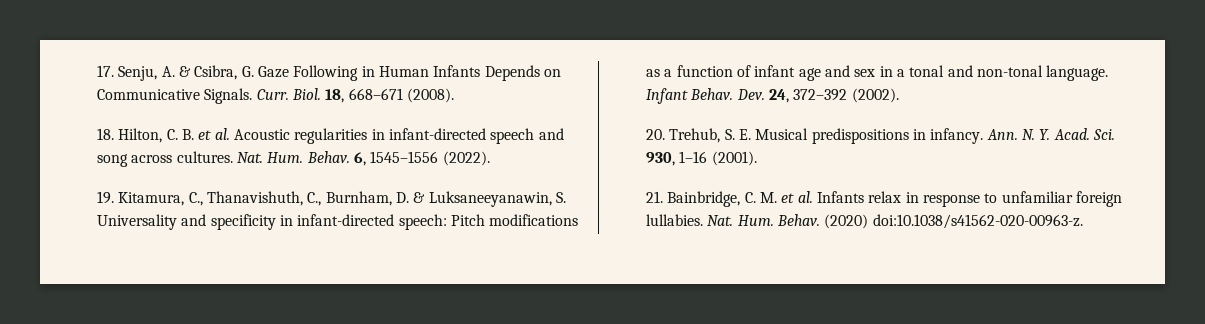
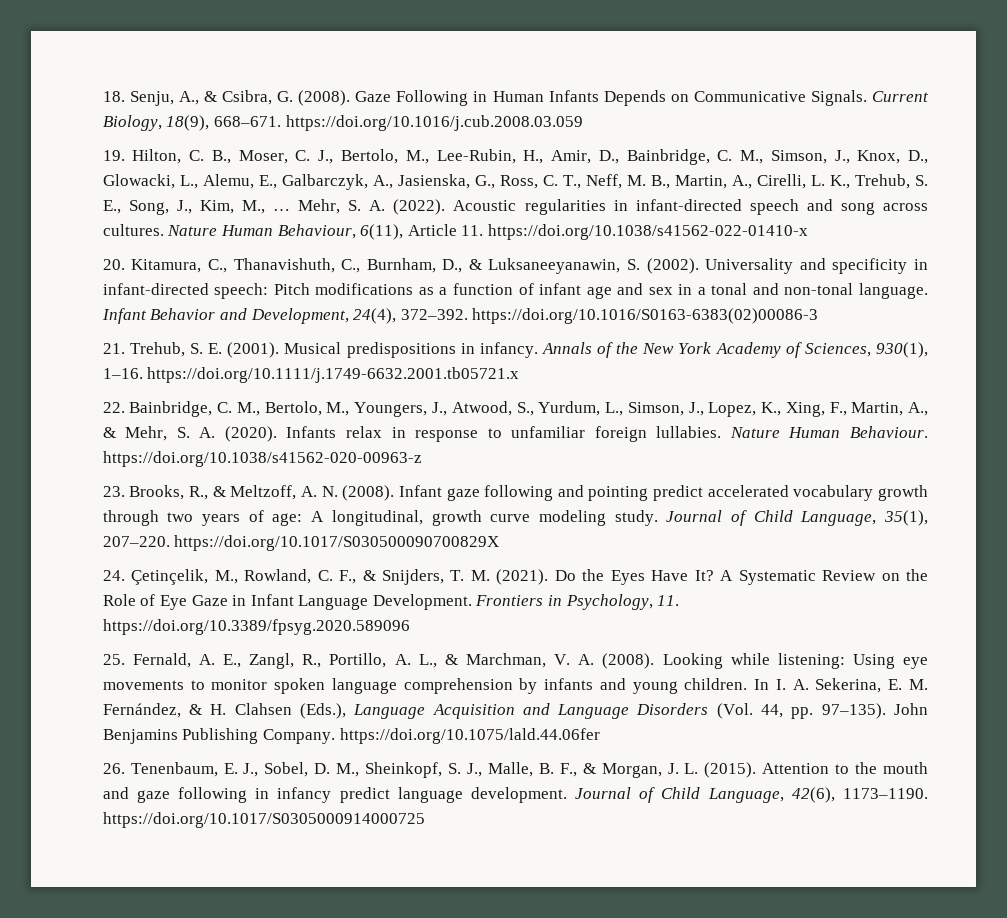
- 17. Senju, A. & Csibra, G. Gaze Following in Human Infants Depends on Communicative Signals.
+ 18. Senju, A., & Csibra, G. (2008). Gaze Following in Human Infants Depends on Communicative Signals.
- Curr. Biol. 18, 668–671 (2008).
- 18. Hilton, C. B. et al. Acoustic regularities in infant-directed speech and song across cultures.
+ Current Biology, 18(9), 668–671. https://doi.org/10.1016/j.cub.2008.03.059
+ 19. Hilton, C. B., Moser, C. J., Bertolo, M., Lee-Rubin, H., Amir, D., Bainbridge, C. M., Simson, J., Knox, D., Glowacki, L., Alemu, E., Galbarczyk, A., Jasienska, G., Ross, C. T., Neff, M. B., Martin, A., Cirelli, L. K., Trehub, S. E., Song, J., Kim, M., … Mehr, S. A. (2022). Acoustic regularities in infant-directed speech and song across cultures.
- Nat. Hum. Behav. 6, 1545–1556 (2022).
- 19. Kitamura, C., Thanavishuth, C., Burnham, D. & Luksaneeyanawin, S. Universality and specificity in infant-directed speech: Pitch modifications as a function of infant age and sex in a tonal and non-tonal language.
+ Nature Human Behaviour, 6(11), Article 11. https://doi.org/10.1038/s41562-022-01410-x
+ 20. Kitamura, C., Thanavishuth, C., Burnham, D., & Luksaneeyanawin, S. (2002). Universality and specificity in infant-directed speech: Pitch modifications as a function of infant age and sex in a tonal and non-tonal language.
- Infant Behav. Dev. 24, 372–392 (2002).
- 20. Trehub, S. E. Musical predispositions in infancy.
+ Infant Behavior and Development, 24(4), 372–392. https://doi.org/10.1016/S0163-6383(02)00086-3
+ 21. Trehub, S. E. (2001). Musical predispositions in infancy.
- Ann. N. Y. Acad. Sci. 930, 1–16 (2001).
- 21. Bainbridge, C. M. et al. Infants relax in response to unfamiliar foreign lullabies.
+ Annals of the New York Academy of Sciences, 930(1), 1–16. https://doi.org/10.1111/j.1749-6632.2001.tb05721.x
+ 22. Bainbridge, C. M., Bertolo, M., Youngers, J., Atwood, S., Yurdum, L., Simson, J., Lopez, K., Xing, F., Martin, A., & Mehr, S. A. (2020). Infants relax in response to unfamiliar foreign lullabies.
- Nat. Hum. Behav. (2020) doi:10.1038/s41562-020-00963-z.
+ Nature Human Behaviour. https://doi.org/10.1038/s41562-020-00963-z
+ 23. Brooks, R., & Meltzoff, A. N. (2008). Infant gaze following and pointing predict accelerated vocabulary growth through two years of age: A longitudinal, growth curve modeling study. Journal of Child Language, 35(1), 207–220. https://doi.org/10.1017/S030500090700829X
+ 24. Çetinçelik, M., Rowland, C. F., & Snijders, T. M. (2021). Do the Eyes Have It? A Systematic Review on the Role of Eye Gaze in Infant Language Development. Frontiers in Psychology, 11. https://doi.org/10.3389/fpsyg.2020.589096
+ 25. Fernald, A. E., Zangl, R., Portillo, A. L., & Marchman, V. A. (2008). Looking while listening: Using eye movements to monitor spoken language comprehension by infants and young children. In I. A. Sekerina, E. M. Fernández, & H. Clahsen (Eds.), Language Acquisition and Language Disorders (Vol. 44, pp. 97–135). John Benjamins Publishing Company. https://doi.org/10.1075/lald.44.06fer
+ 26. Tenenbaum, E. J., Sobel, D. M., Sheinkopf, S. J., Malle, B. F., & Morgan, J. L. (2015). Attention to the mouth and gaze following in infancy predict language development. Journal of Child Language, 42(6), 1173–1190. https://doi.org/10.1017/S0305000914000725

